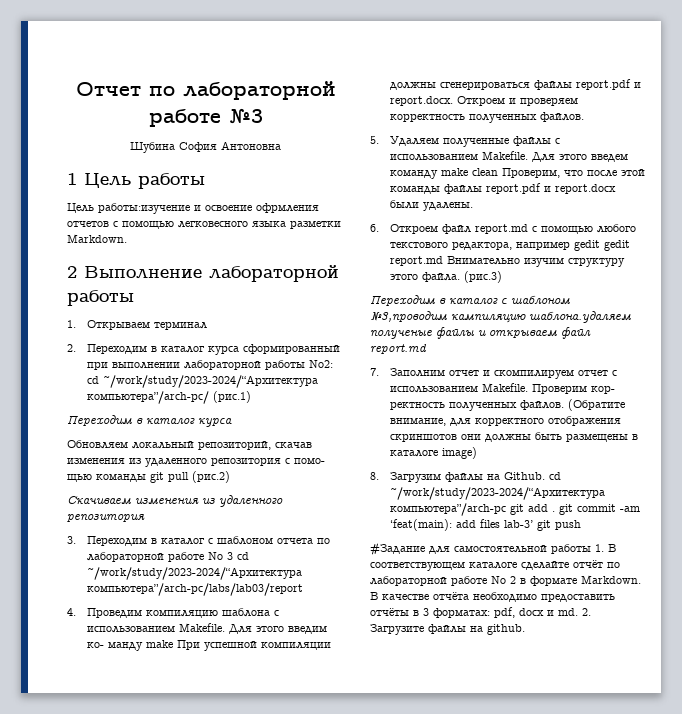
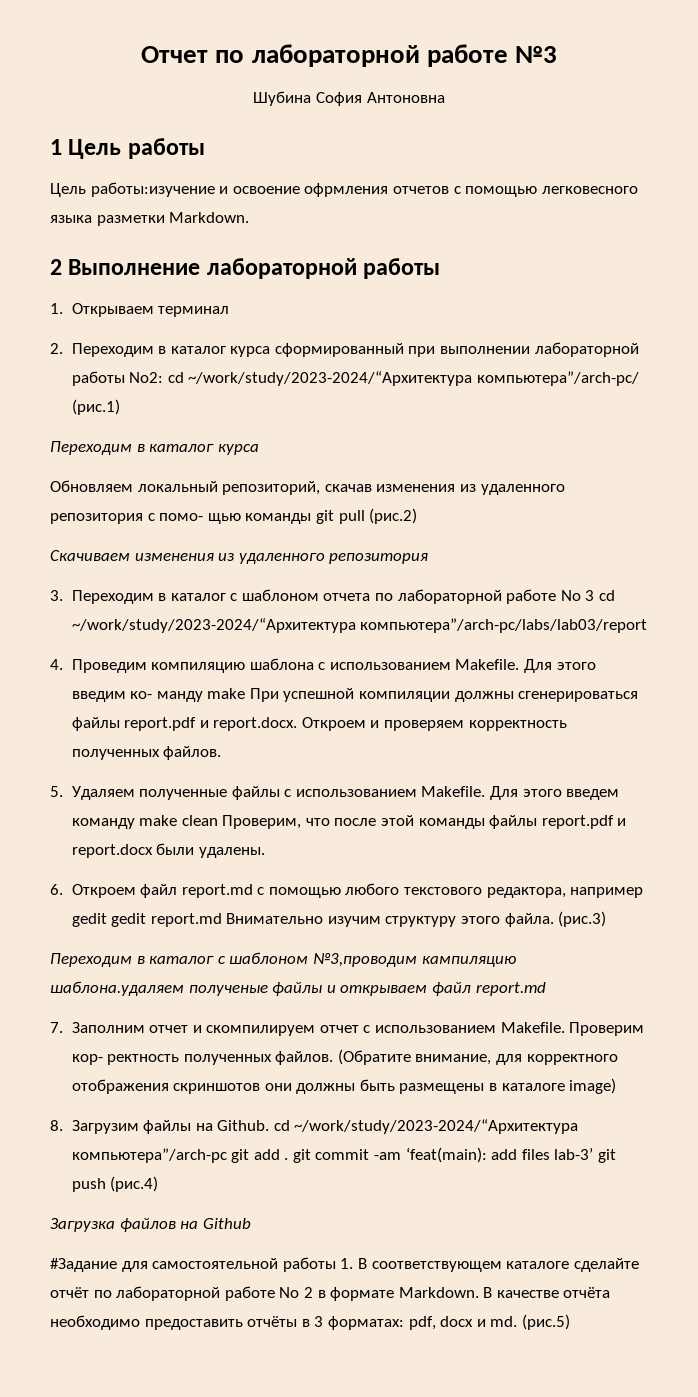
- 8. Загрузим файлы на Github. cd ~/work/study/2023-2024/“Архитектура компьютера”/arch-pc git add . git commit -am ‘feat(main): add files lab-3’ git push
+ 8. Загрузим файлы на Github. cd ~/work/study/2023-2024/“Архитектура компьютера”/arch-pc git add . git commit -am ‘feat(main): add files lab-3’ git push (рис.4)
+ Загрузка файлов на Github
- 2. Загрузите файлы на github.
+ (рис.5)

